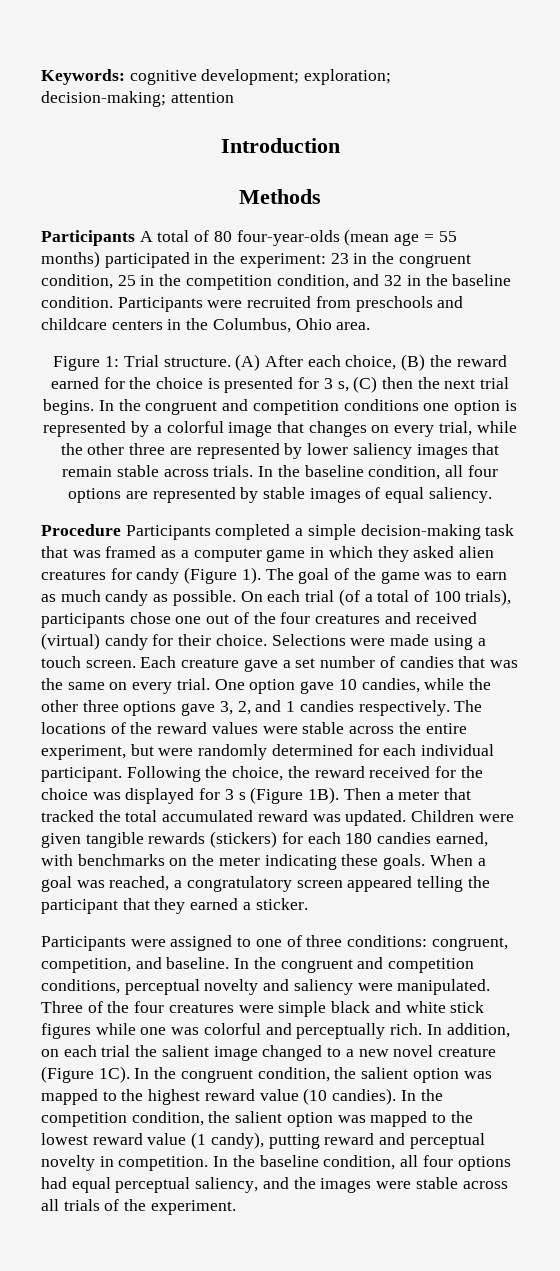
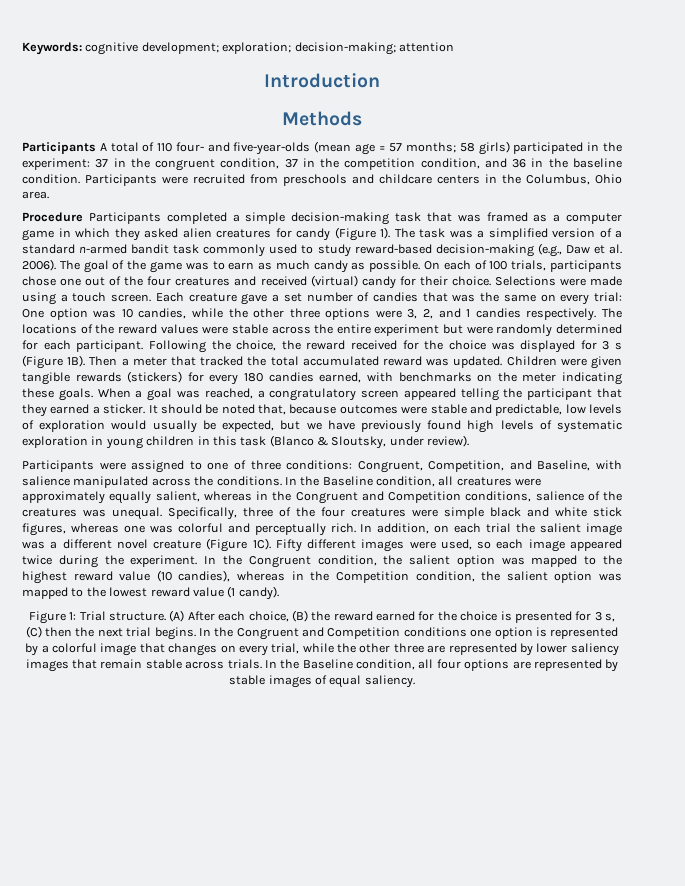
- Participants A total of 80 four-year-olds (mean age = 55 months) participated in the experiment: 23 in the congruent condition, 25 in the competition condition, and 32 in the baseline condition.
+ Participants A total of 110 four- and five-year-olds (mean age = 57 months; 58 girls) participated in the experiment: 37 in the congruent condition, 37 in the competition condition, and 36 in the baseline condition.
- Figure 1: Trial structure. (A) After each choice, (B) the reward earned for the choice is presented for 3 s, (C) then the next trial begins. In the congruent and competition conditions one option is represented by a colorful image that changes on every trial, while the other three are represented by lower saliency images that remain stable across trials. In the baseline condition, all four options are represented by stable images of equal saliency.
- The goal of the game was to earn as much candy as possible.
+ The task was a simplified version of a standard n-armed bandit task commonly used to study reward-based decision-making (e.g., Daw et al. 2006). The goal of the game was to earn as much candy as possible.
- On each trial (of a total of 100 trials), participants chose one out of the four creatures and received (virtual) candy for their choice.
+ On each of 100 trials, participants chose one out of the four creatures and received (virtual) candy for their choice.
- Each creature gave a set number of candies that was the same on every trial. One option gave 10 candies, while the other three options gave 3, 2, and 1 candies respectively.
+ Each creature gave a set number of candies that was the same on every trial: One option was 10 candies, while the other three options were 3, 2, and 1 candies respectively.
- The locations of the reward values were stable across the entire experiment, but were randomly determined for each individual participant.
+ The locations of the reward values were stable across the entire experiment but were randomly determined for each participant.
- Children were given tangible rewards (stickers) for each 180 candies earned, with benchmarks on the meter indicating these goals.
+ Children were given tangible rewards (stickers) for every 180 candies earned, with benchmarks on the meter indicating these goals.
+ It should be noted that, because outcomes were stable and predictable, low levels of exploration would usually be expected, but we have previously found high levels of systematic exploration in young children in this task (Blanco & Sloutsky, under review).
- Participants were assigned to one of three conditions: congruent, competition, and baseline. In the congruent and competition conditions, perceptual novelty and saliency were manipulated. Three of the four creatures were simple black and white stick figures while one was colorful and perceptually rich.
+ Participants were assigned to one of three conditions: Congruent, Competition, and Baseline, with salience manipulated across the conditions. In the Baseline condition, all creatures were approximately equally salient, whereas in the Congruent and Competition conditions, salience of the creatures was unequal. Specifically, three of the four creatures were simple black and white stick figures, whereas one was colorful and perceptually rich.
- In addition, on each trial the salient image changed to a new novel creature (Figure 1C). In the congruent condition, the salient option was mapped to the highest reward value (10 candies). In the competition condition, the salient option was mapped to the lowest reward value (1 candy), putting reward and perceptual novelty in competition. In the baseline condition, all four options had equal perceptual saliency, and the images were stable across all trials of the experiment.
+ In addition, on each trial the salient image was a different novel creature (Figure 1C). Fifty different images were used, so each image appeared twice during the experiment. In the Congruent condition, the salient option was mapped to the highest reward value (10 candies), whereas in the Competition condition, the salient option was mapped to the lowest reward value (1 candy).
+ Figure 1: Trial structure. (A) After each choice, (B) the reward earned for the choice is presented for 3 s, (C) then the next trial begins. In the Congruent and Competition conditions one option is represented by a colorful image that changes on every trial, while the other three are represented by lower saliency images that remain stable across trials. In the Baseline condition, all four options are represented by stable images of equal saliency.

